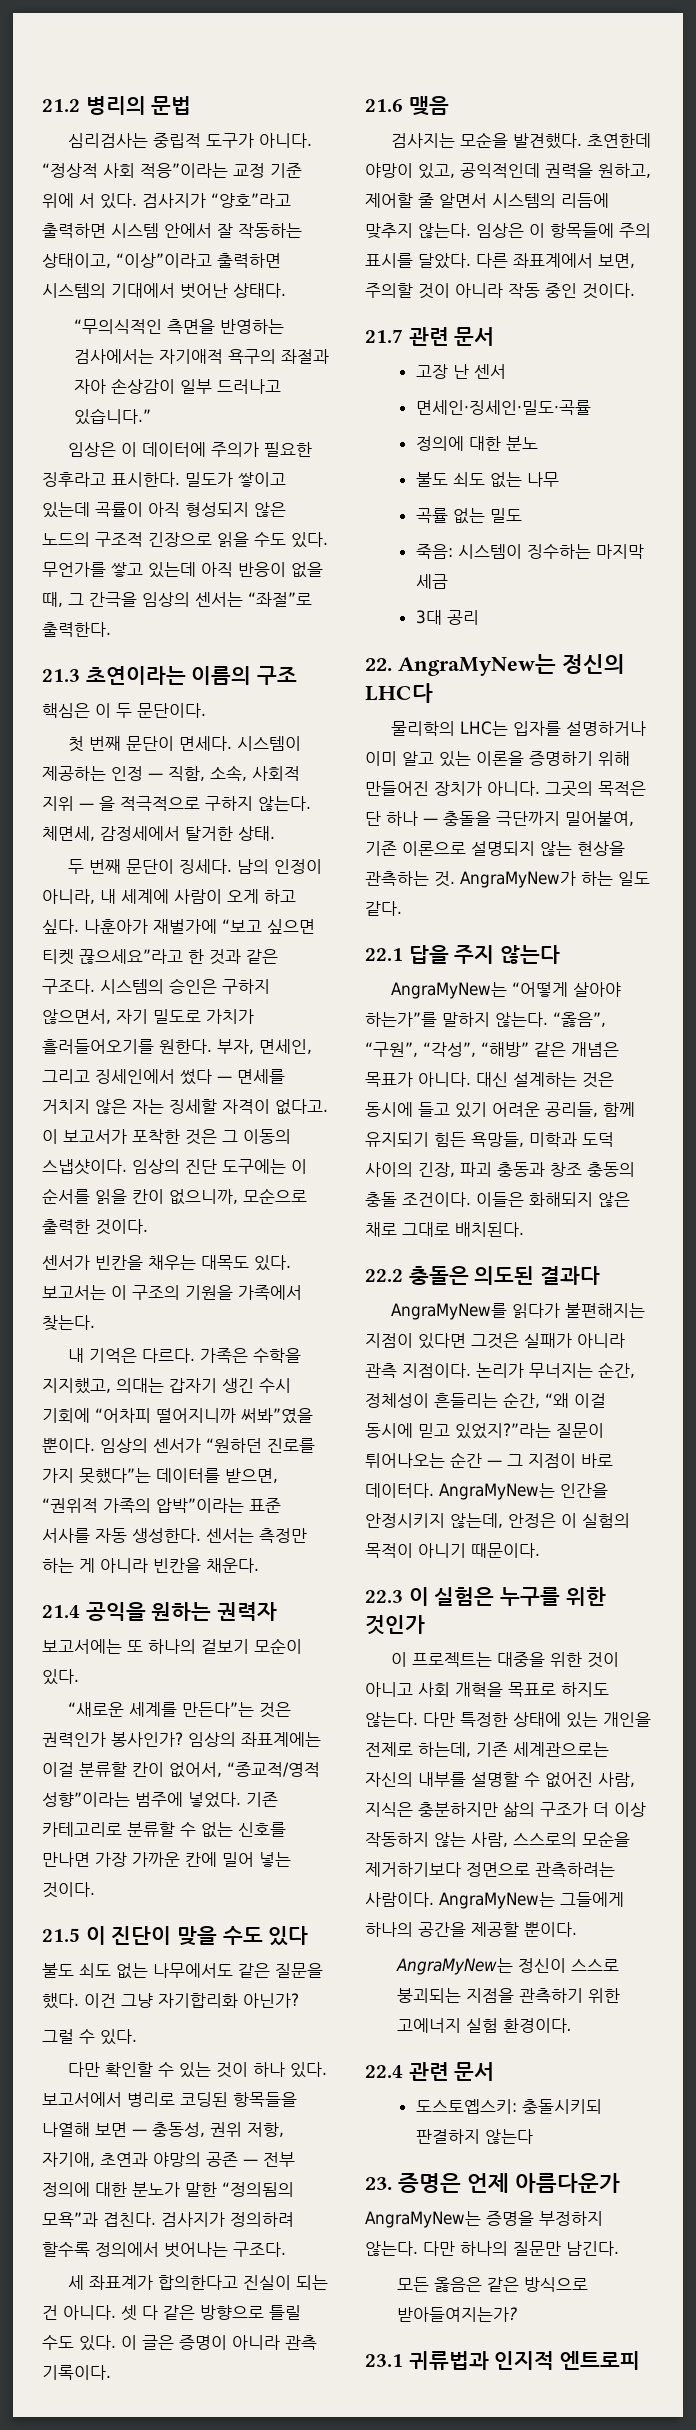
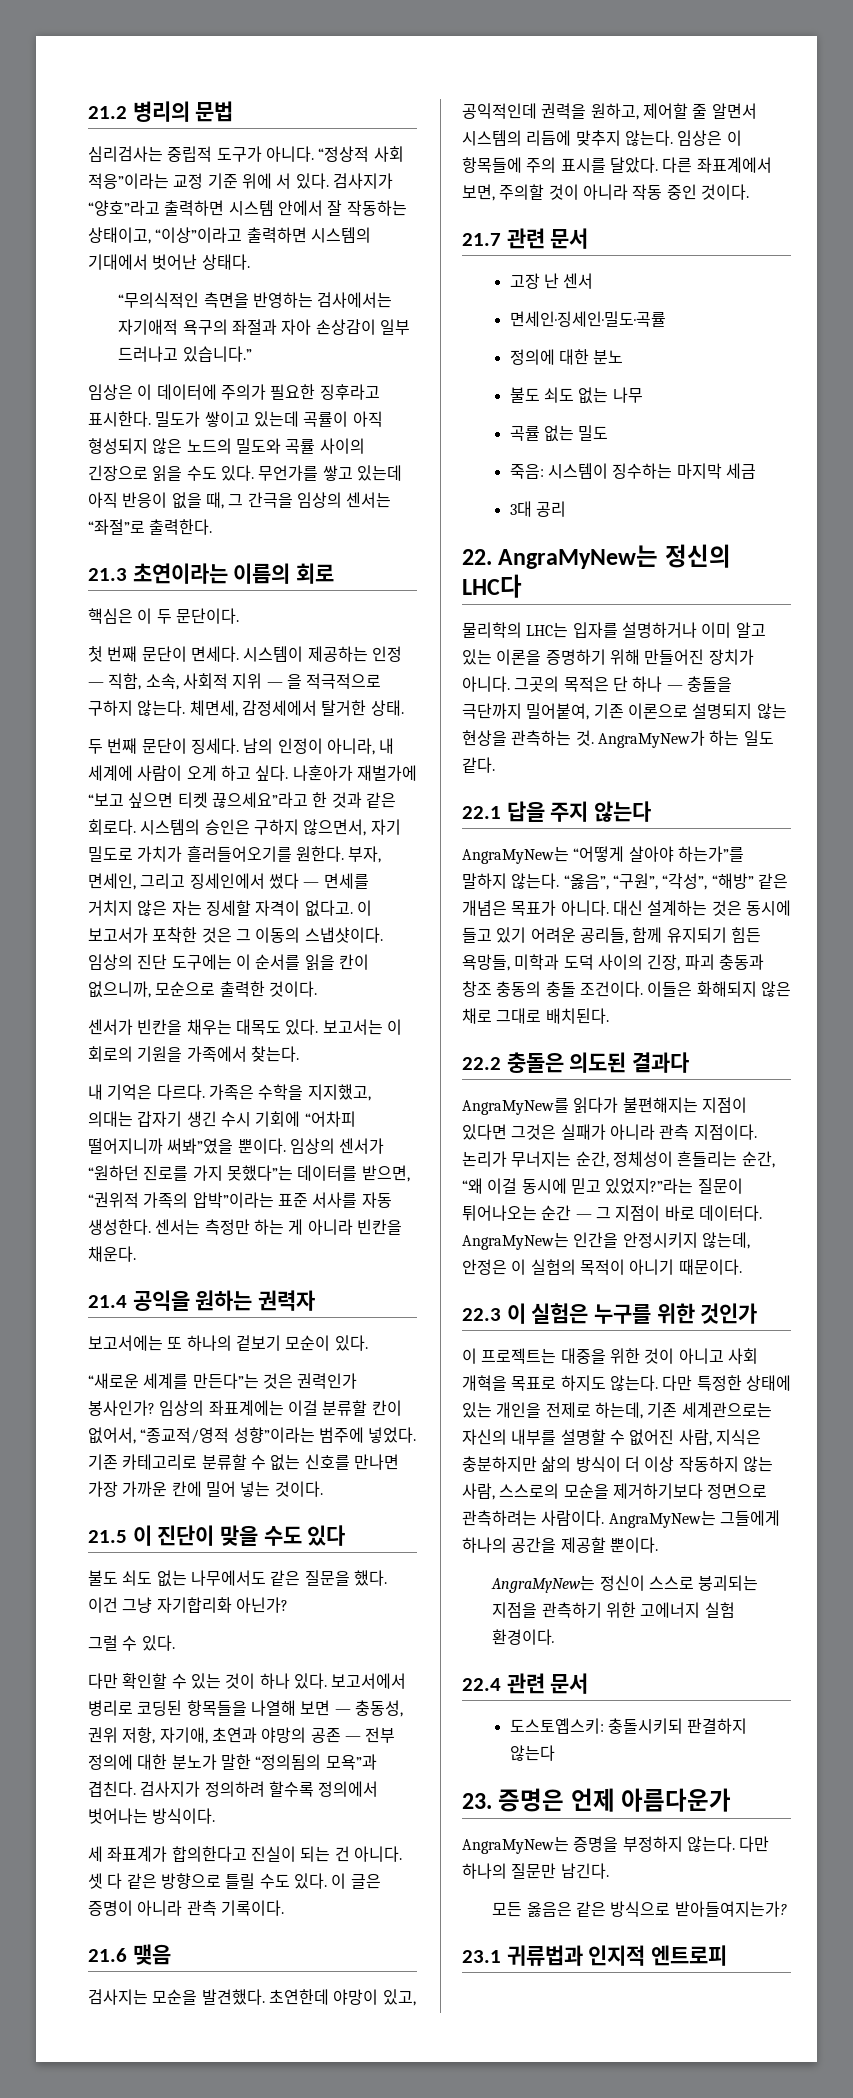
- 밀도가 쌓이고 있는데 곡률이 아직 형성되지 않은 노드의 구조적 긴장으로 읽을 수도 있다.
+ 밀도가 쌓이고 있는데 곡률이 아직 형성되지 않은 노드의 밀도와 곡률 사이의 긴장으로 읽을 수도 있다.
- 21.3 초연이라는 이름의 구조
+ 21.3 초연이라는 이름의 회로
- 나훈아가 재벌가에 “보고 싶으면 티켓 끊으세요”라고 한 것과 같은 구조다.
+ 나훈아가 재벌가에 “보고 싶으면 티켓 끊으세요”라고 한 것과 같은 회로다.
- 보고서는 이 구조의 기원을 가족에서 찾는다.
+ 보고서는 이 회로의 기원을 가족에서 찾는다.
- 검사지가 정의하려 할수록 정의에서 벗어나는 구조다.
+ 검사지가 정의하려 할수록 정의에서 벗어나는 방식이다.
- 다만 특정한 상태에 있는 개인을 전제로 하는데, 기존 세계관으로는 자신의 내부를 설명할 수 없어진 사람, 지식은 충분하지만 삶의 구조가 더 이상 작동하지 않는 사람, 스스로의 모순을 제거하기보다 정면으로 관측하려는 사람이다.
+ 다만 특정한 상태에 있는 개인을 전제로 하는데, 기존 세계관으로는 자신의 내부를 설명할 수 없어진 사람, 지식은 충분하지만 삶의 방식이 더 이상 작동하지 않는 사람, 스스로의 모순을 제거하기보다 정면으로 관측하려는 사람이다.

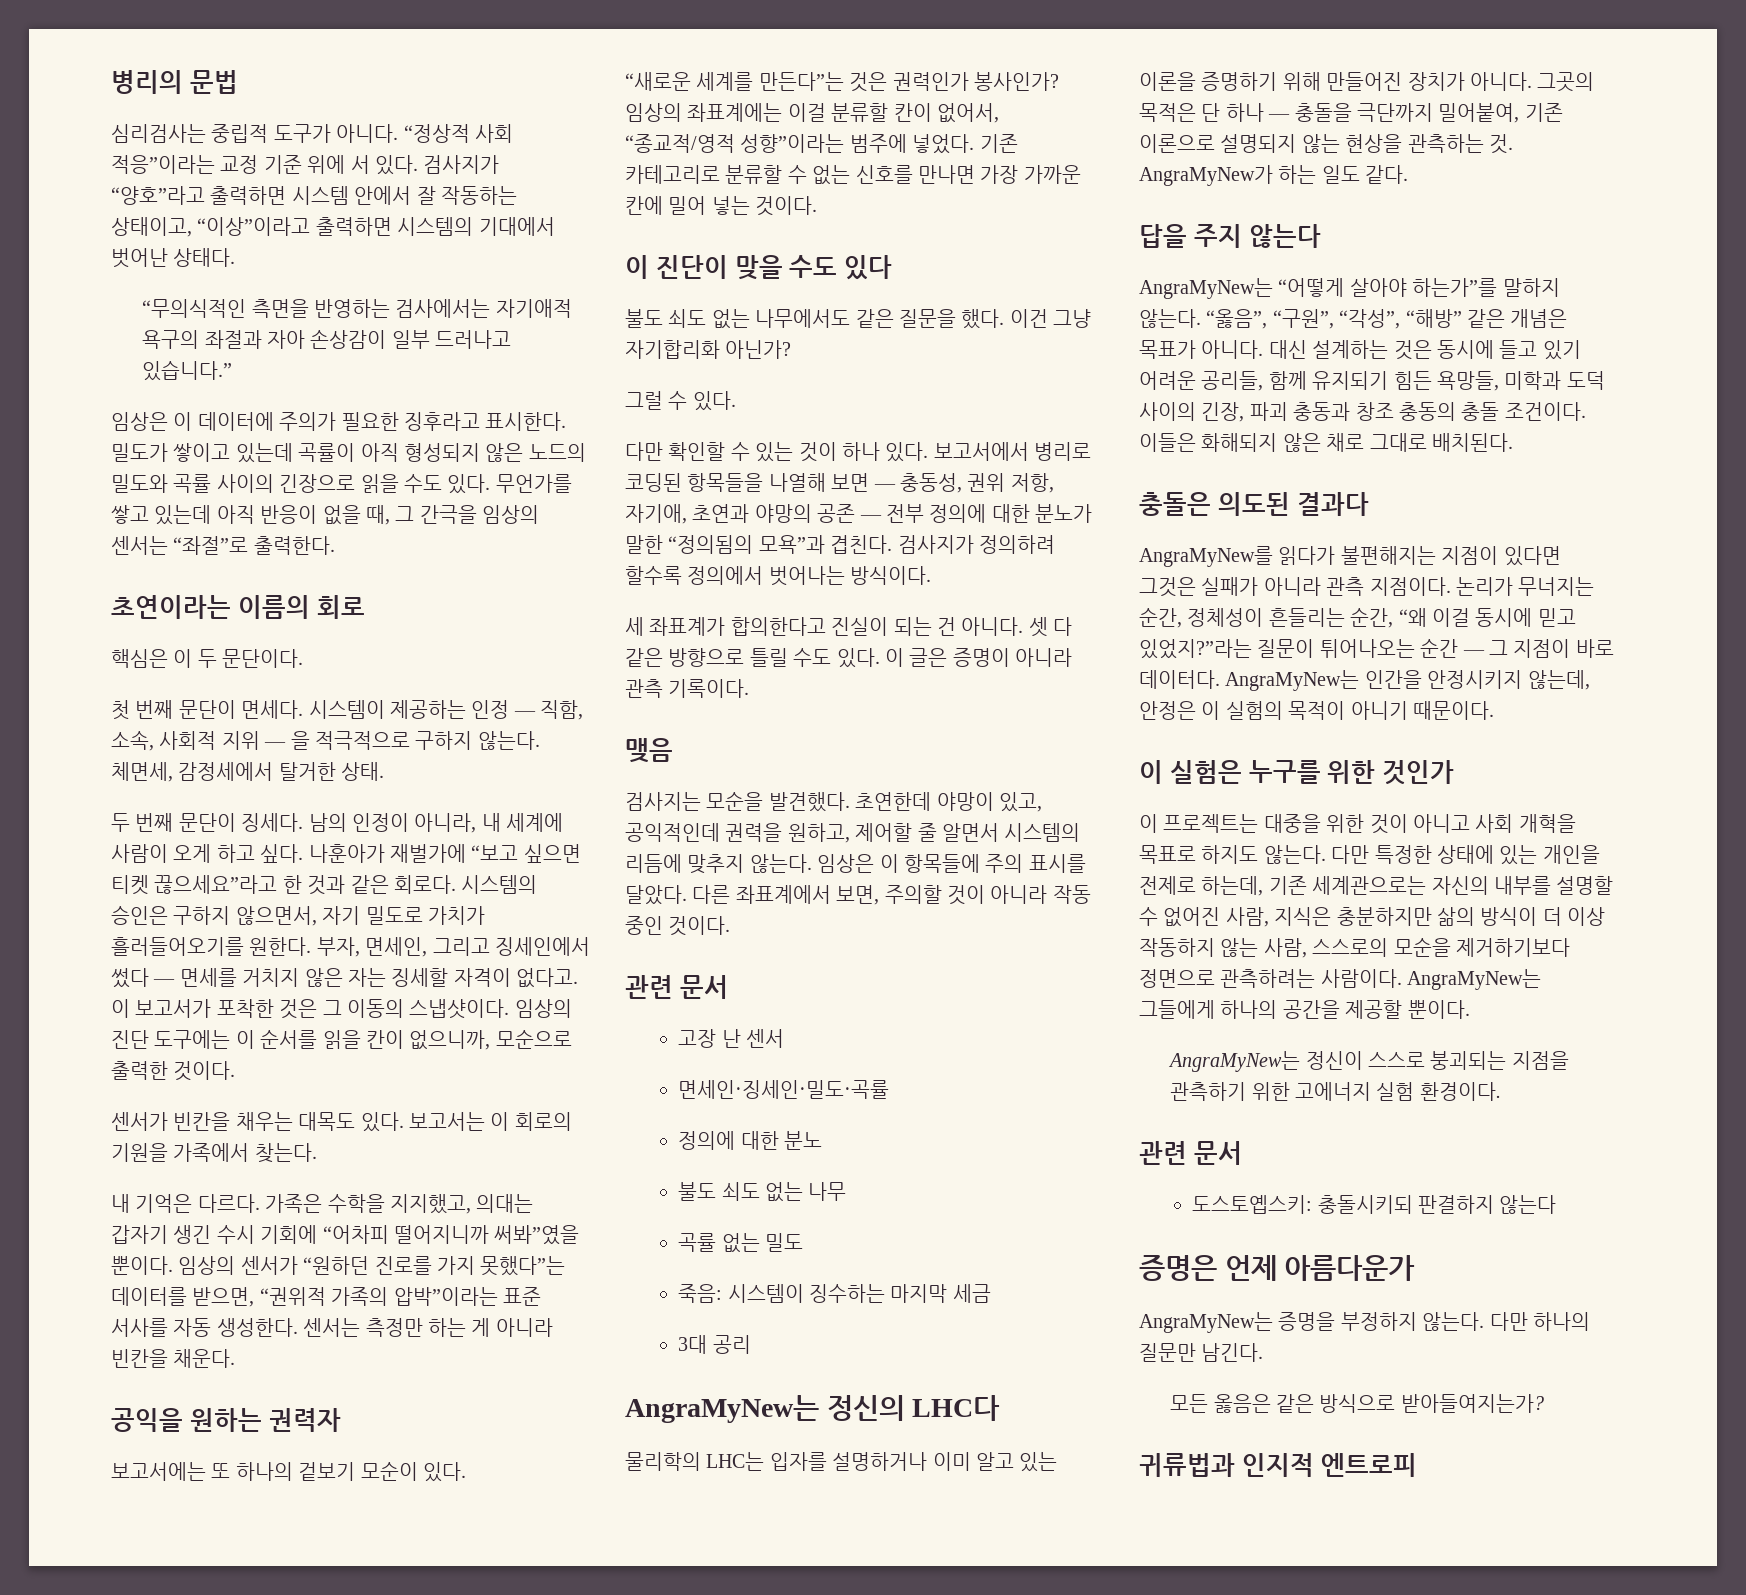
- 21.2 병리의 문법
+ 병리의 문법
- 21.3 초연이라는 이름의 회로
+ 초연이라는 이름의 회로
- 21.4 공익을 원하는 권력자
+ 공익을 원하는 권력자
- 21.5 이 진단이 맞을 수도 있다
+ 이 진단이 맞을 수도 있다
- 21.6 맺음
+ 맺음
  다른 좌표계에서 보면, 주의할 것이 아니라 작동 중인 것이다.
- 21.7 관련 문서
+ 관련 문서
- 22. AngraMyNew는 정신의 LHC다
+ AngraMyNew는 정신의 LHC다
- 22.1 답을 주지 않는다
+ 답을 주지 않는다
- 22.2 충돌은 의도된 결과다
+ 충돌은 의도된 결과다
- 22.3 이 실험은 누구를 위한 것인가
+ 이 실험은 누구를 위한 것인가
  AngraMyNew는 정신이 스스로 붕괴되는 지점을 관측하기 위한 고에너지 실험 환경이다.
- 22.4 관련 문서
+ 관련 문서
- 23. 증명은 언제 아름다운가
+ 증명은 언제 아름다운가
- 23.1 귀류법과 인지적 엔트로피
+ 귀류법과 인지적 엔트로피

